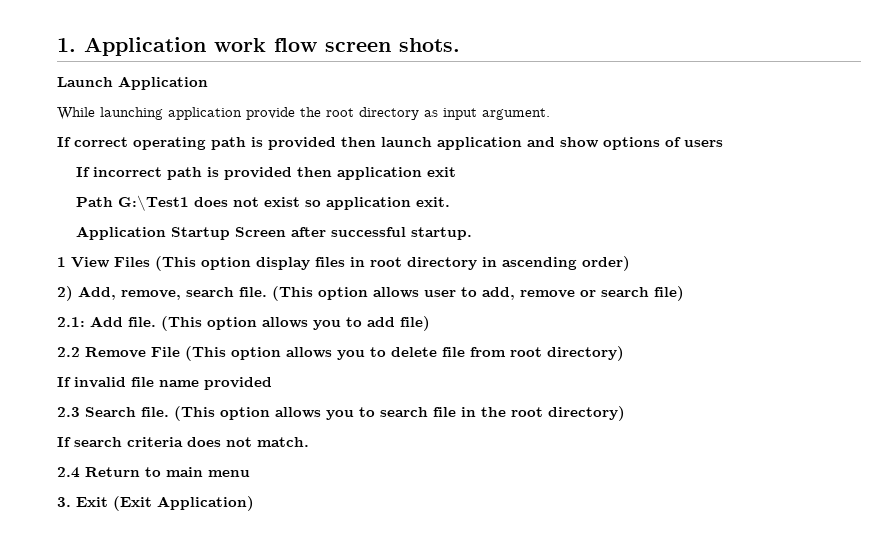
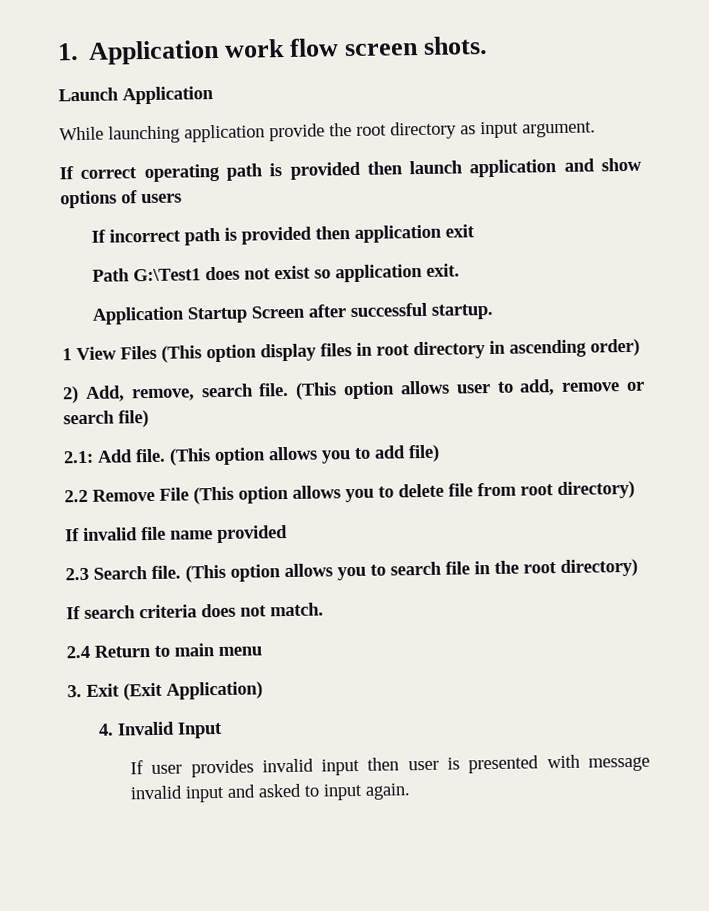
+ 4. Invalid Input
+ If user provides invalid input then user is presented with message invalid input and asked to input again.

